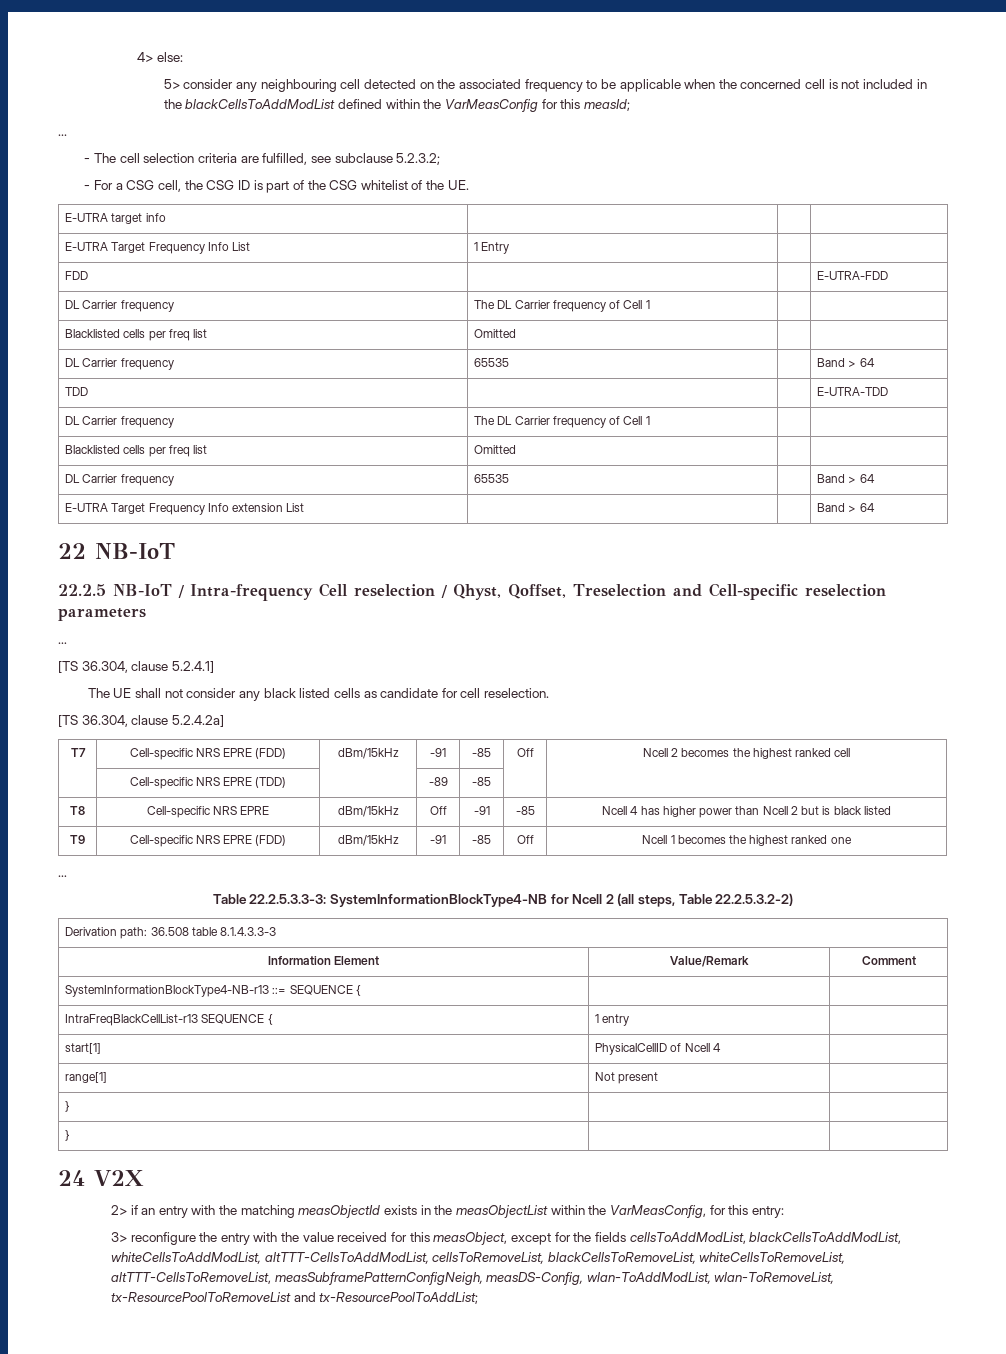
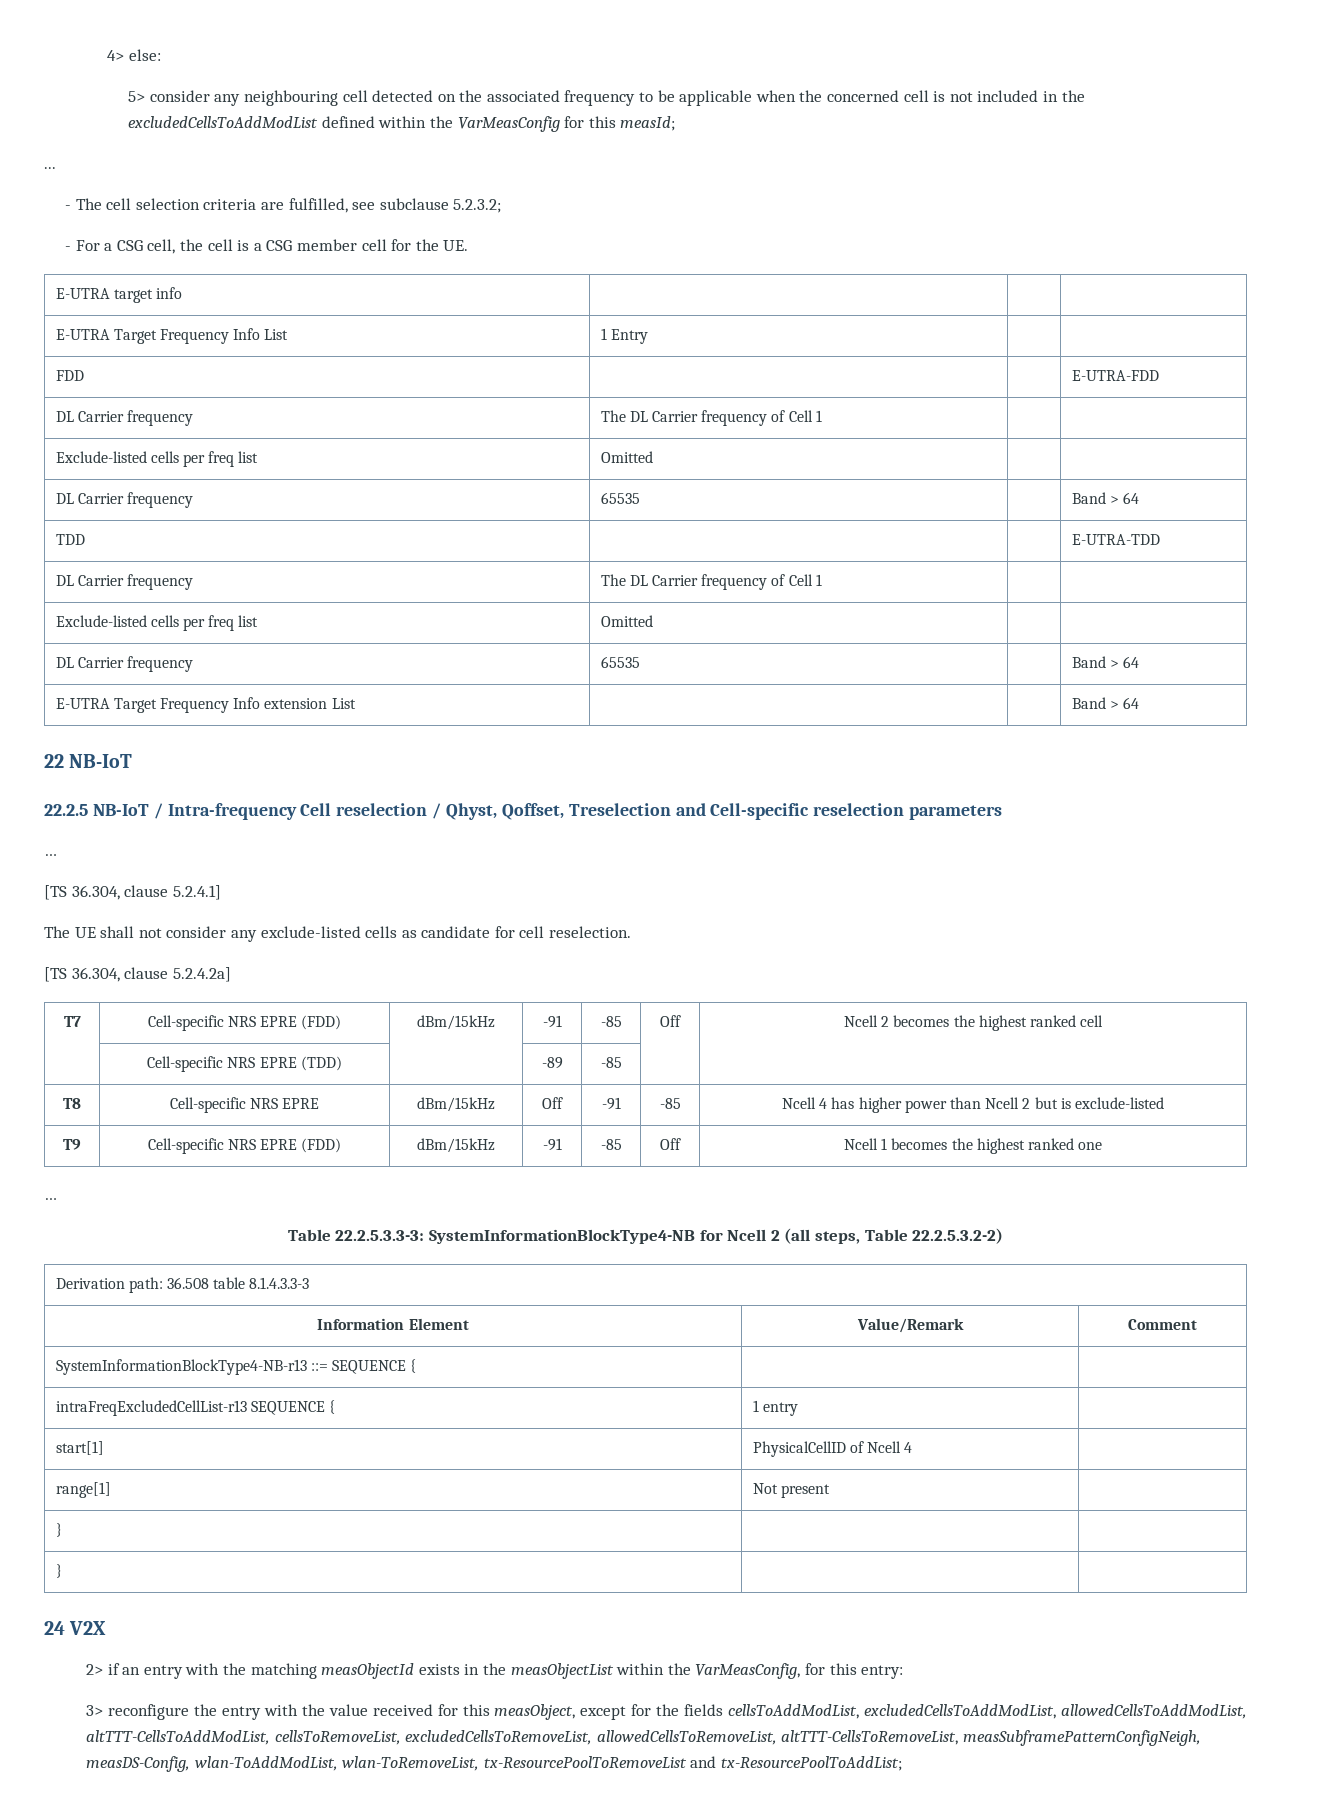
- 5> consider any neighbouring cell detected on the associated frequency to be applicable when the concerned cell is not included in the blackCellsToAddModList defined within the VarMeasConfig for this measId;
+ 5> consider any neighbouring cell detected on the associated frequency to be applicable when the concerned cell is not included in the excludedCellsToAddModList defined within the VarMeasConfig for this measId;
- - For a CSG cell, the CSG ID is part of the CSG whitelist of the UE.
+ - For a CSG cell, the cell is a CSG member cell for the UE.
  FDD | | | E-UTRA-FDD
  DL Carrier frequency | The DL Carrier frequency of Cell 1 | |
- Blacklisted cells per freq list | Omitted | |
+ Exclude-listed cells per freq list | Omitted | |
  TDD | | | E-UTRA-TDD
  DL Carrier frequency | The DL Carrier frequency of Cell 1 | |
- Blacklisted cells per freq list | Omitted | |
+ Exclude-listed cells per freq list | Omitted | |
- The UE shall not consider any black listed cells as candidate for cell reselection.
+ The UE shall not consider any exclude-listed cells as candidate for cell reselection.
- T8 | Cell-specific NRS EPRE | dBm/15kHz | Off | -91 | -85 | Ncell 4 has higher power than Ncell 2 but is black listed
+ T8 | Cell-specific NRS EPRE | dBm/15kHz | Off | -91 | -85 | Ncell 4 has higher power than Ncell 2 but is exclude-listed
- IntraFreqBlackCellList-r13 SEQUENCE { | 1 entry |
+ intraFreqExcludedCellList-r13 SEQUENCE { | 1 entry |
- 3> reconfigure the entry with the value received for this measObject, except for the fields cellsToAddModList, blackCellsToAddModList, whiteCellsToAddModList, altTTT-CellsToAddModList, cellsToRemoveList, blackCellsToRemoveList, whiteCellsToRemoveList, altTTT-CellsToRemoveList, measSubframePatternConfigNeigh, measDS-Config, wlan-ToAddModList, wlan-ToRemoveList, tx-ResourcePoolToRemoveList and tx-ResourcePoolToAddList;
+ 3> reconfigure the entry with the value received for this measObject, except for the fields cellsToAddModList, excludedCellsToAddModList, allowedCellsToAddModList, altTTT-CellsToAddModList, cellsToRemoveList, excludedCellsToRemoveList, allowedCellsToRemoveList, altTTT-CellsToRemoveList, measSubframePatternConfigNeigh, measDS-Config, wlan-ToAddModList, wlan-ToRemoveList, tx-ResourcePoolToRemoveList and tx-ResourcePoolToAddList;

